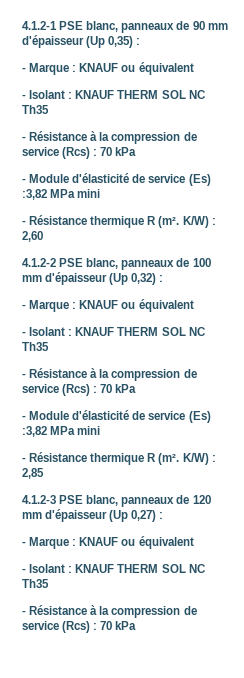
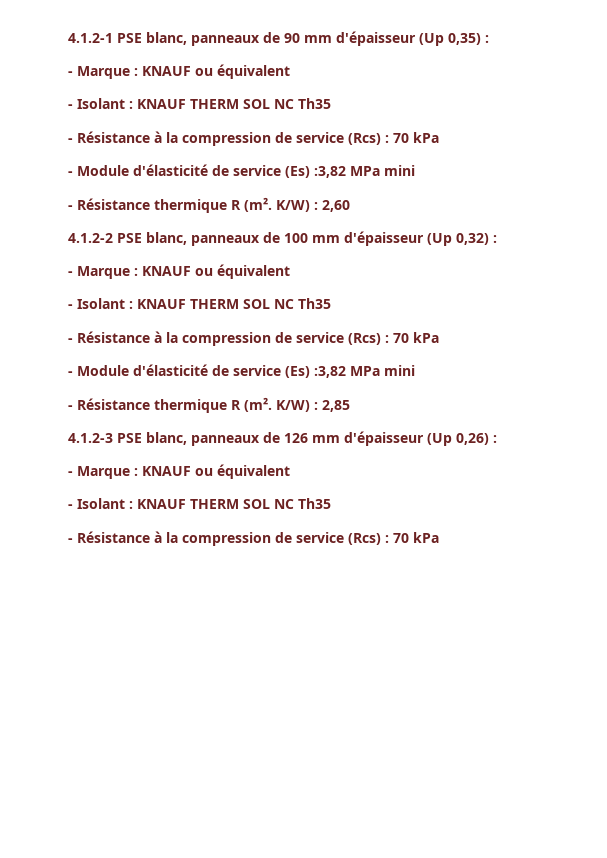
- 4.1.2-3 PSE blanc, panneaux de 120 mm d'épaisseur (Up 0,27) :
+ 4.1.2-3 PSE blanc, panneaux de 126 mm d'épaisseur (Up 0,26) :

